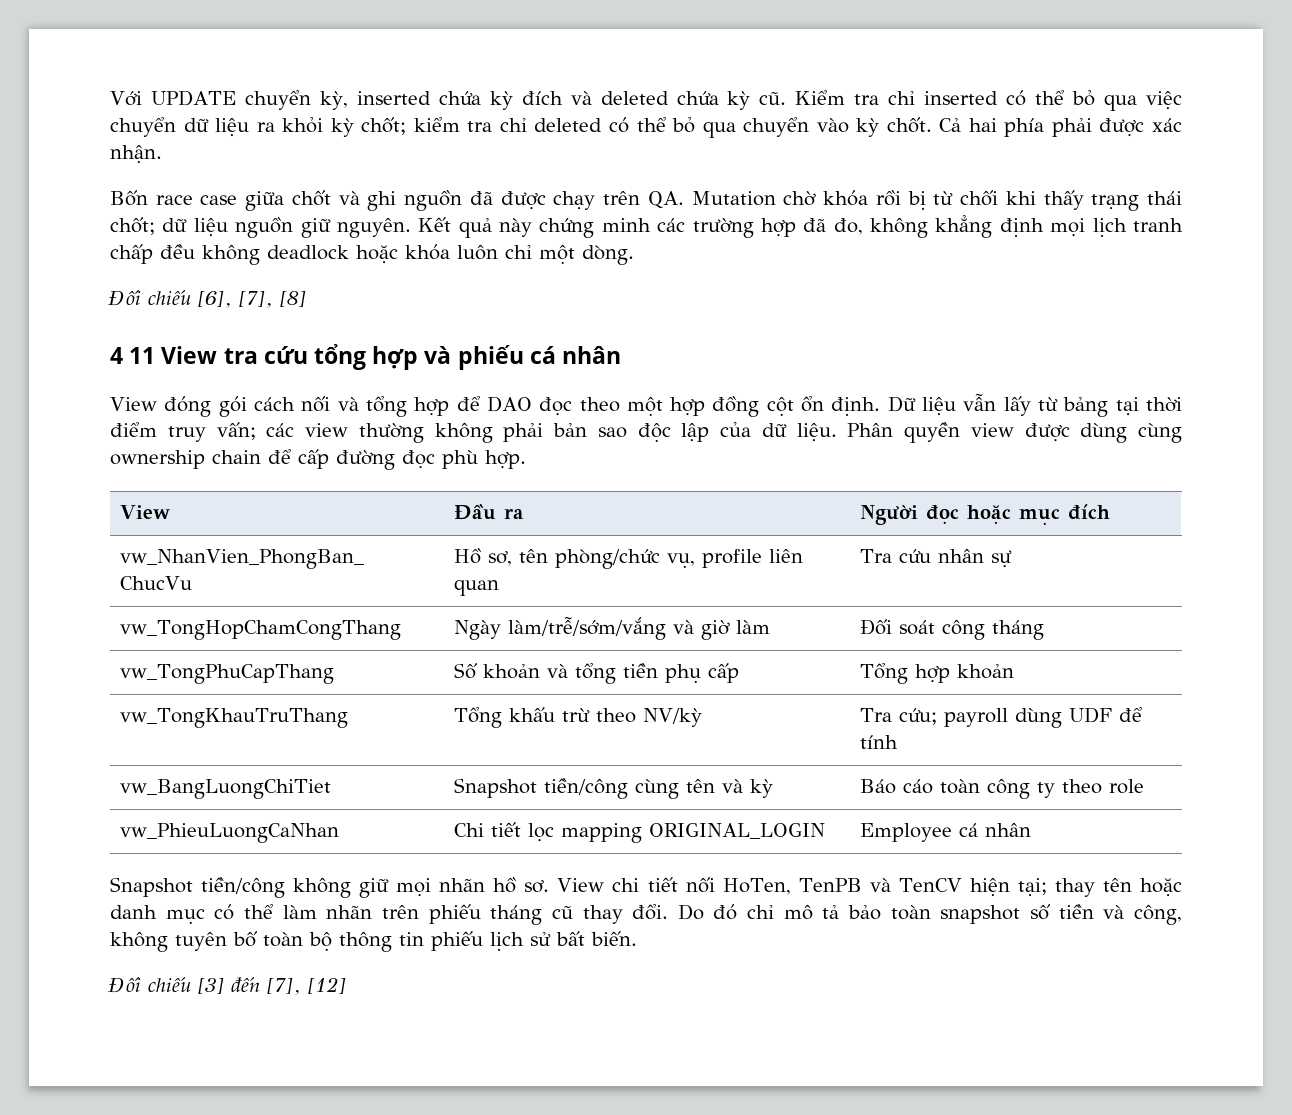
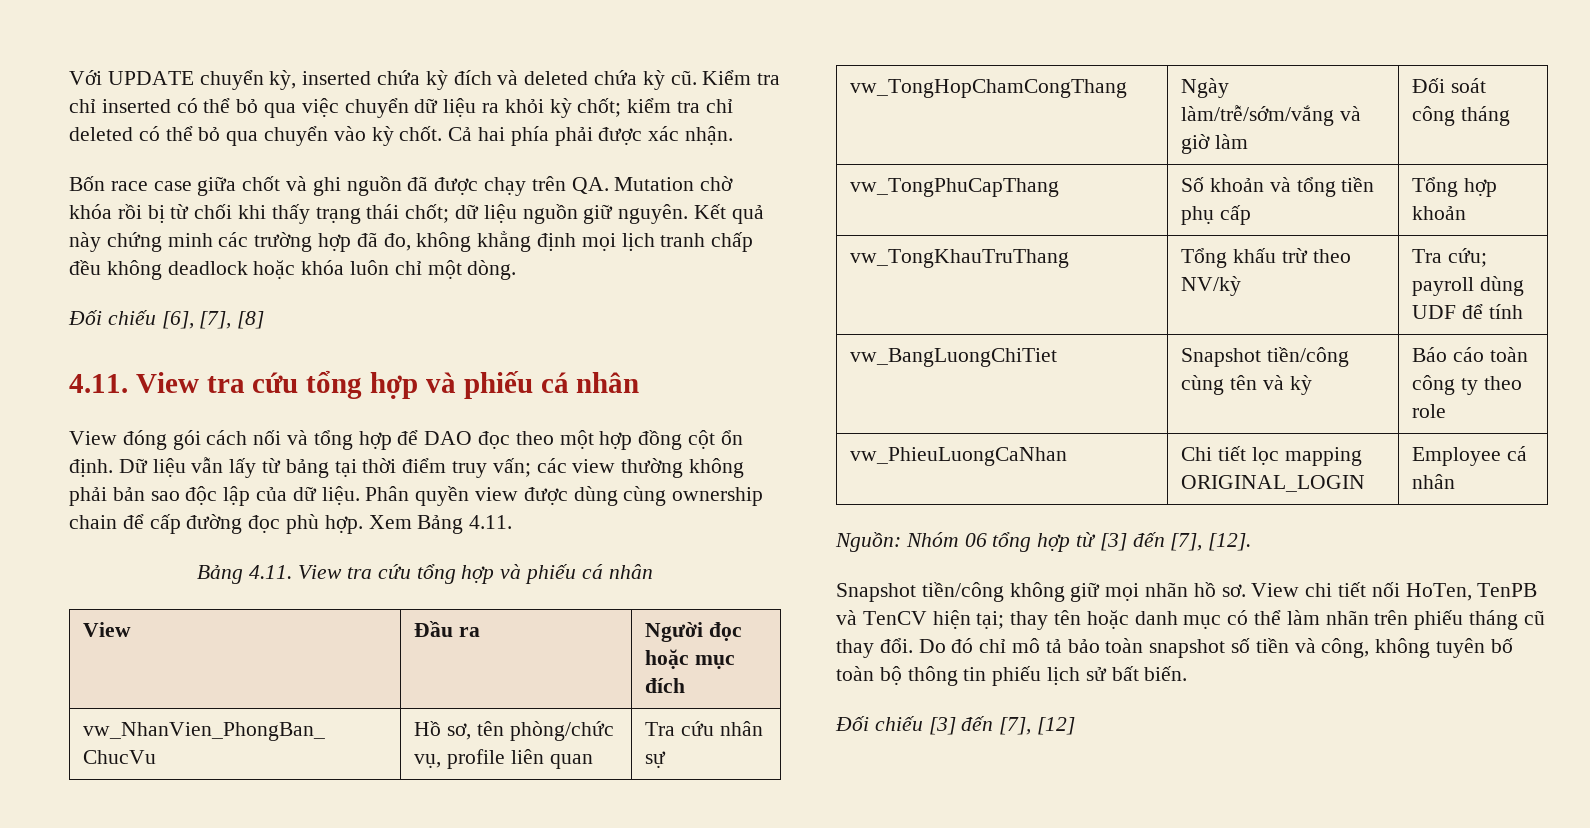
  Đối chiếu [6], [7], [8]
- 4 11 View tra cứu tổng hợp và phiếu cá nhân
+ 4.11. View tra cứu tổng hợp và phiếu cá nhân
+ Xem Bảng 4.11.
+ Bảng 4.11. View tra cứu tổng hợp và phiếu cá nhân
+ Nguồn: Nhóm 06 tổng hợp từ [3] đến [7], [12].

